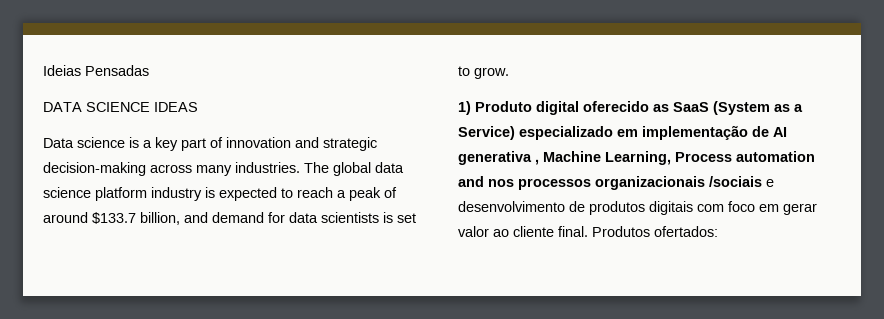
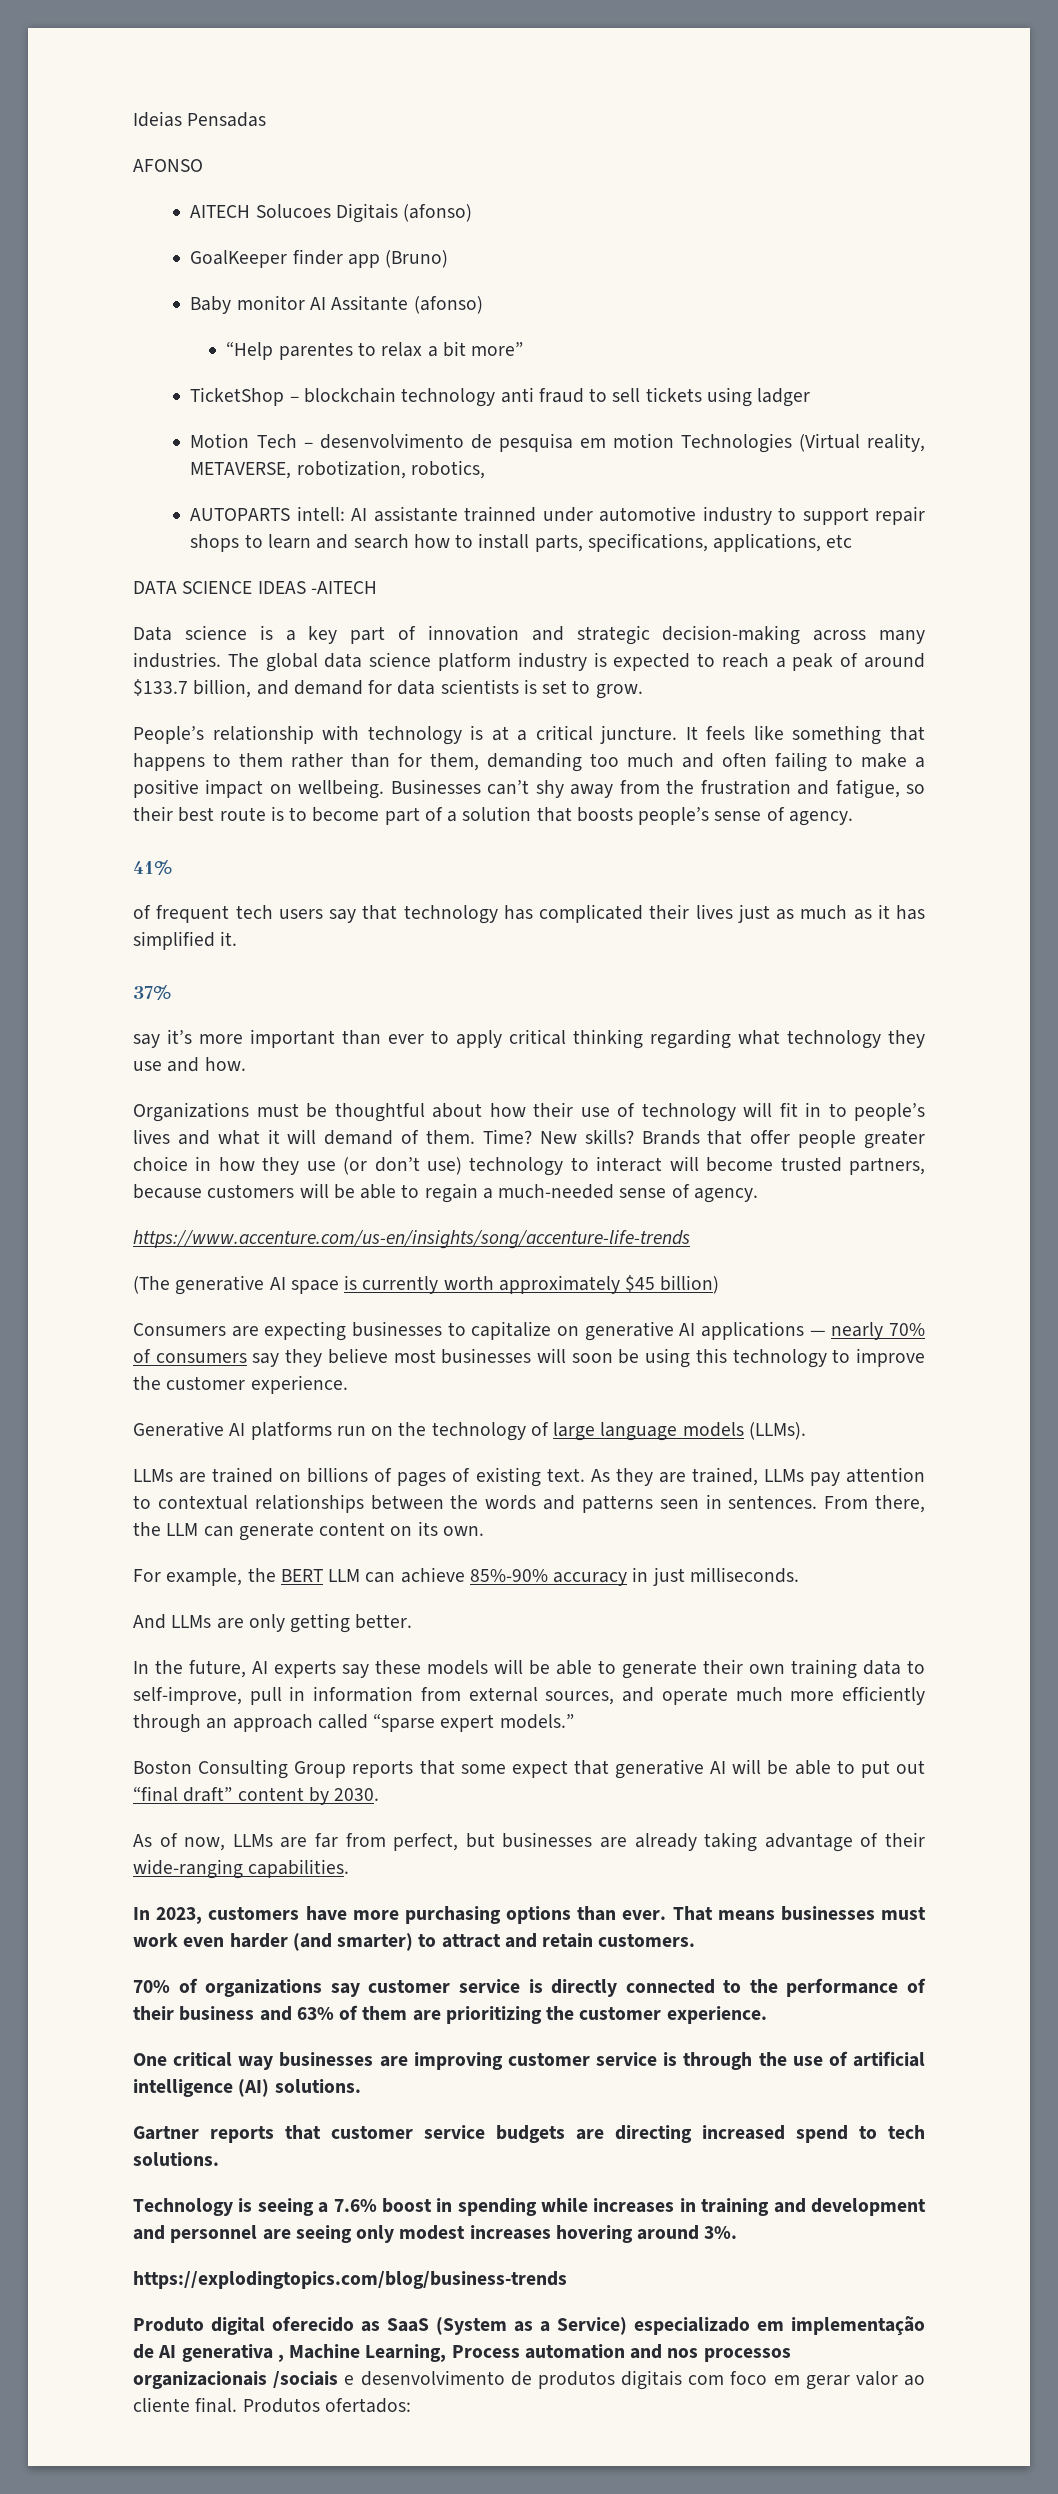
+ AFONSO
+ AITECH Solucoes Digitais (afonso)
+ GoalKeeper finder app (Bruno)
+ Baby monitor AI Assitante (afonso)
+ “Help parentes to relax a bit more”
+ TicketShop – blockchain technology anti fraud to sell tickets using ladger
+ Motion Tech – desenvolvimento de pesquisa em motion Technologies (Virtual reality, METAVERSE, robotization, robotics,
+ AUTOPARTS intell: AI assistante trainned under automotive industry to support repair shops to learn and search how to install parts, specifications, applications, etc
- DATA SCIENCE IDEAS
+ DATA SCIENCE IDEAS -AITECH
- 1) Produto digital oferecido as SaaS (System as a Service) especializado em implementação de AI generativa , Machine Learning, Process automation and nos processos organizacionais /sociais e desenvolvimento de produtos digitais com foco em gerar valor ao cliente final.
+ People’s relationship with technology is at a critical juncture. It feels like something that happens to them rather than for them, demanding too much and often failing to make a positive impact on wellbeing. Businesses can’t shy away from the frustration and fatigue, so their best route is to become part of a solution that boosts people’s sense of agency.
+ 41%
+ of frequent tech users say that technology has complicated their lives just as much as it has simplified it.
+ 37%
+ say it’s more important than ever to apply critical thinking regarding what technology they use and how.
+ Organizations must be thoughtful about how their use of technology will fit in to people’s lives and what it will demand of them. Time? New skills? Brands that offer people greater choice in how they use (or don’t use) technology to interact will become trusted partners, because customers will be able to regain a much-needed sense of agency.
+ https://www.accenture.com/us-en/insights/song/accenture-life-trends
+ (The generative AI space is currently worth approximately $45 billion)
+ Consumers are expecting businesses to capitalize on generative AI applications — nearly 70% of consumers say they believe most businesses will soon be using this technology to improve the customer experience.
+ Generative AI platforms run on the technology of large language models (LLMs).
+ LLMs are trained on billions of pages of existing text. As they are trained, LLMs pay attention to contextual relationships between the words and patterns seen in sentences. From there, the LLM can generate content on its own.
+ For example, the BERT LLM can achieve 85%-90% accuracy in just milliseconds.
+ And LLMs are only getting better.
+ In the future, AI experts say these models will be able to generate their own training data to self-improve, pull in information from external sources, and operate much more efficiently through an approach called “sparse expert models.”
+ Boston Consulting Group reports that some expect that generative AI will be able to put out “final draft” content by 2030.
+ As of now, LLMs are far from perfect, but businesses are already taking advantage of their wide-ranging capabilities.
+ In 2023, customers have more purchasing options than ever. That means businesses must work even harder (and smarter) to attract and retain customers.
+ 70% of organizations say customer service is directly connected to the performance of their business and 63% of them are prioritizing the customer experience.
+ One critical way businesses are improving customer service is through the use of artificial intelligence (AI) solutions.
+ Gartner reports that customer service budgets are directing increased spend to tech solutions.
+ Technology is seeing a 7.6% boost in spending while increases in training and development and personnel are seeing only modest increases hovering around 3%.
+ https://explodingtopics.com/blog/business-trends
+ Produto digital oferecido as SaaS (System as a Service) especializado em implementação de AI generativa , Machine Learning, Process automation and nos processos organizacionais /sociais e desenvolvimento de produtos digitais com foco em gerar valor ao cliente final.

